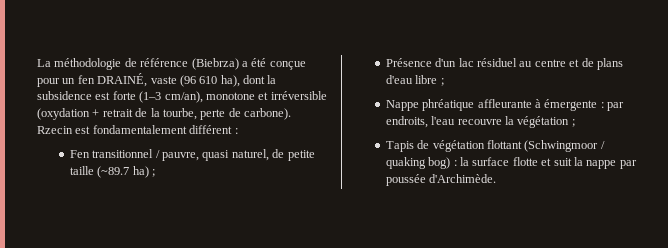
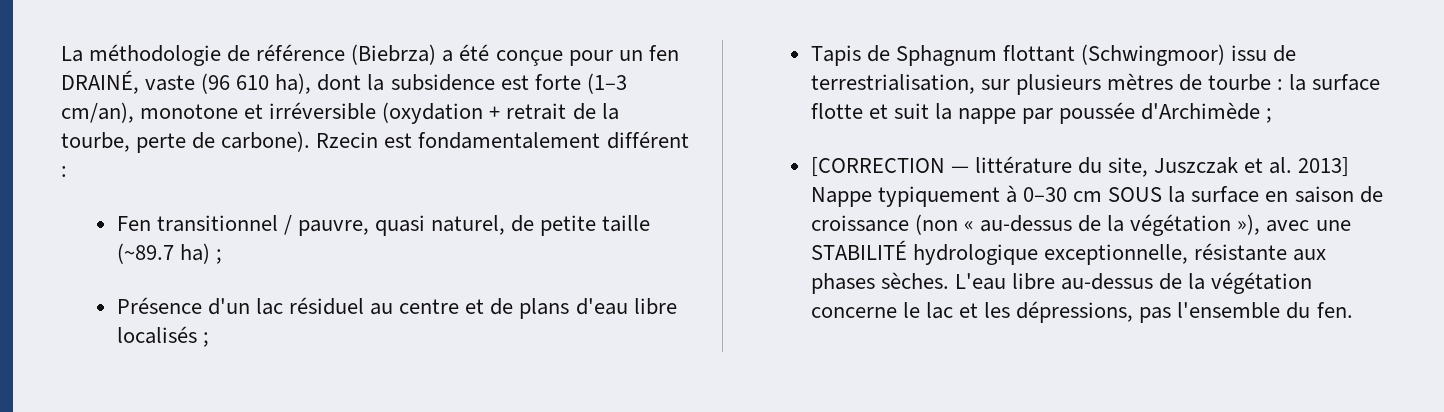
- Présence d'un lac résiduel au centre et de plans d'eau libre ;
- Nappe phréatique affleurante à émergente : par endroits, l'eau recouvre la végétation ;
- Tapis de végétation flottant (Schwingmoor / quaking bog) : la surface flotte et suit la nappe par poussée d'Archimède.
+ Présence d'un lac résiduel au centre et de plans d'eau libre localisés ;
+ Tapis de Sphagnum flottant (Schwingmoor) issu de terrestrialisation, sur plusieurs mètres de tourbe : la surface flotte et suit la nappe par poussée d'Archimède ;
+ [CORRECTION — littérature du site, Juszczak et al. 2013] Nappe typiquement à 0–30 cm SOUS la surface en saison de croissance (non « au-dessus de la végétation »), avec une STABILITÉ hydrologique exceptionnelle, résistante aux phases sèches. L'eau libre au-dessus de la végétation concerne le lac et les dépressions, pas l'ensemble du fen.

